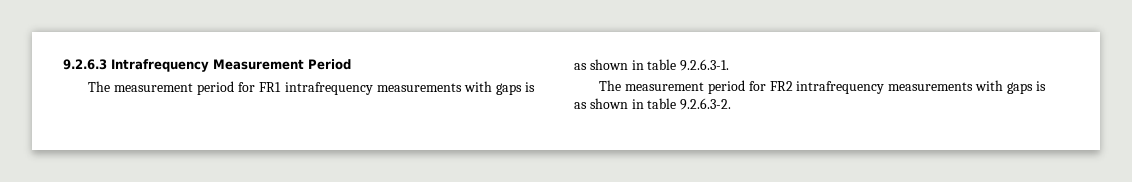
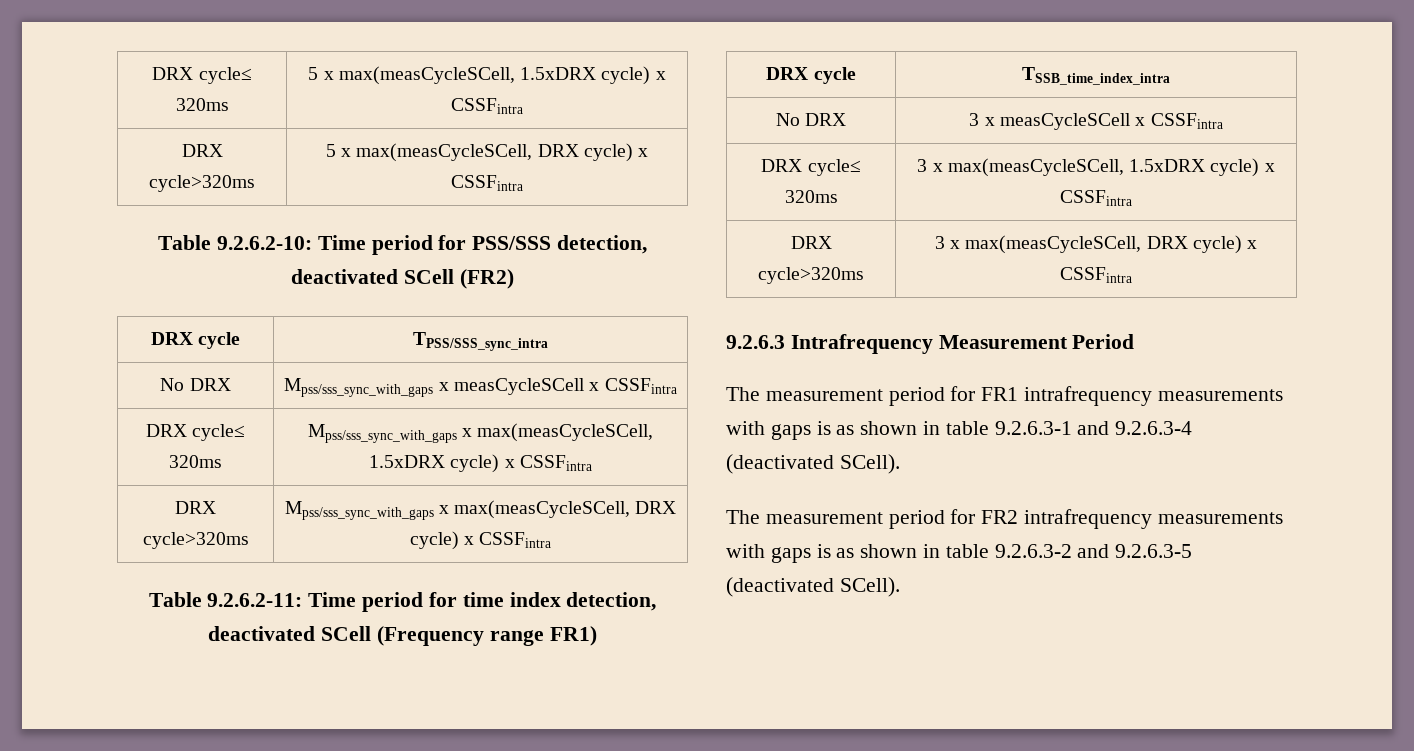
+ DRX cycle≤ 320ms | 5 x max(measCycleSCell, 1.5xDRX cycle) x CSSFintra
+ DRX cycle>320ms | 5 x max(measCycleSCell, DRX cycle) x CSSFintra
+ Table 9.2.6.2-10: Time period for PSS/SSS detection, deactivated SCell (FR2)
+ DRX cycle | TPSS/SSS_sync_intra
+ No DRX | Mpss/sss_sync_with_gaps x measCycleSCell x CSSFintra
+ DRX cycle≤ 320ms | Mpss/sss_sync_with_gaps x max(measCycleSCell, 1.5xDRX cycle) x CSSFintra
+ DRX cycle>320ms | Mpss/sss_sync_with_gaps x max(measCycleSCell, DRX cycle) x CSSFintra
+ Table 9.2.6.2-11: Time period for time index detection, deactivated SCell (Frequency range FR1)
+ DRX cycle | TSSB_time_index_intra
+ No DRX | 3 x measCycleSCell x CSSFintra
+ DRX cycle≤ 320ms | 3 x max(measCycleSCell, 1.5xDRX cycle) x CSSFintra
+ DRX cycle>320ms | 3 x max(measCycleSCell, DRX cycle) x CSSFintra
- The measurement period for FR1 intrafrequency measurements with gaps is as shown in table 9.2.6.3-1.
+ The measurement period for FR1 intrafrequency measurements with gaps is as shown in table 9.2.6.3-1 and 9.2.6.3-4 (deactivated SCell).
- The measurement period for FR2 intrafrequency measurements with gaps is as shown in table 9.2.6.3-2.
+ The measurement period for FR2 intrafrequency measurements with gaps is as shown in table 9.2.6.3-2 and 9.2.6.3-5 (deactivated SCell).

